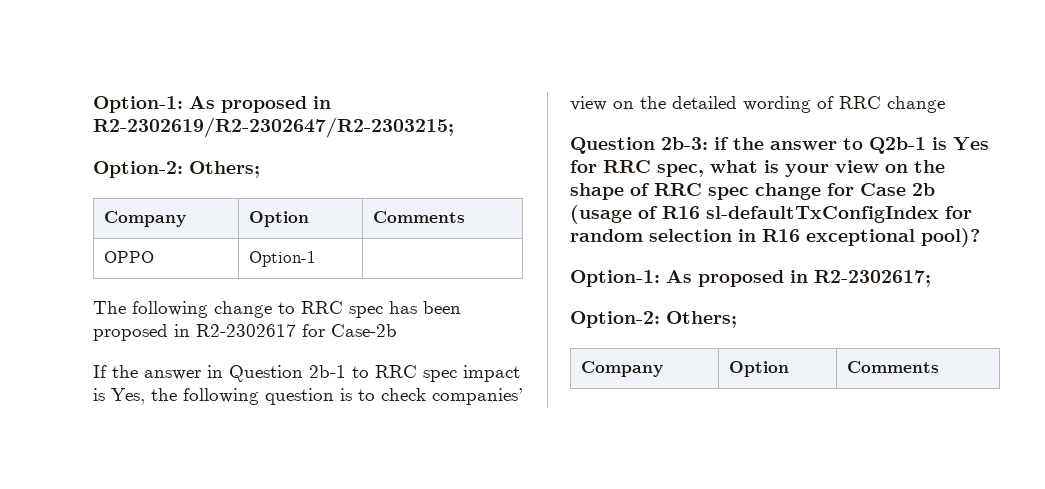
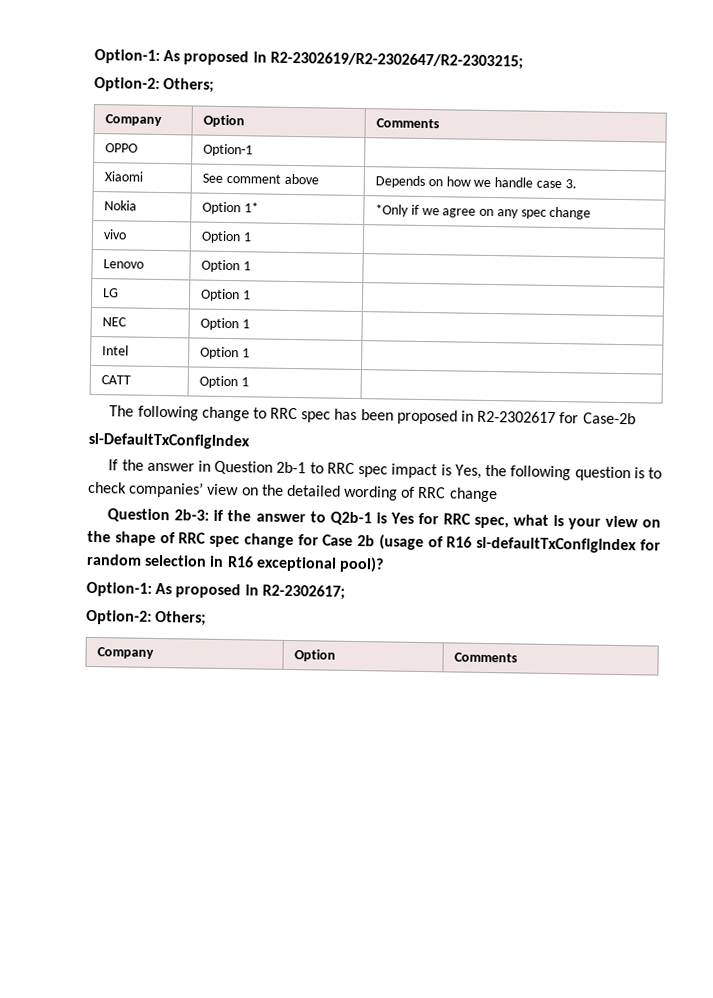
+ Xiaomi | See comment above | Depends on how we handle case 3.
+ Nokia | Option 1* | *Only if we agree on any spec change
+ vivo | Option 1 |
+ Lenovo | Option 1 |
+ LG | Option 1 |
+ NEC | Option 1 |
+ Intel | Option 1 |
+ CATT | Option 1 |
+ sl-DefaultTxConfigIndex

